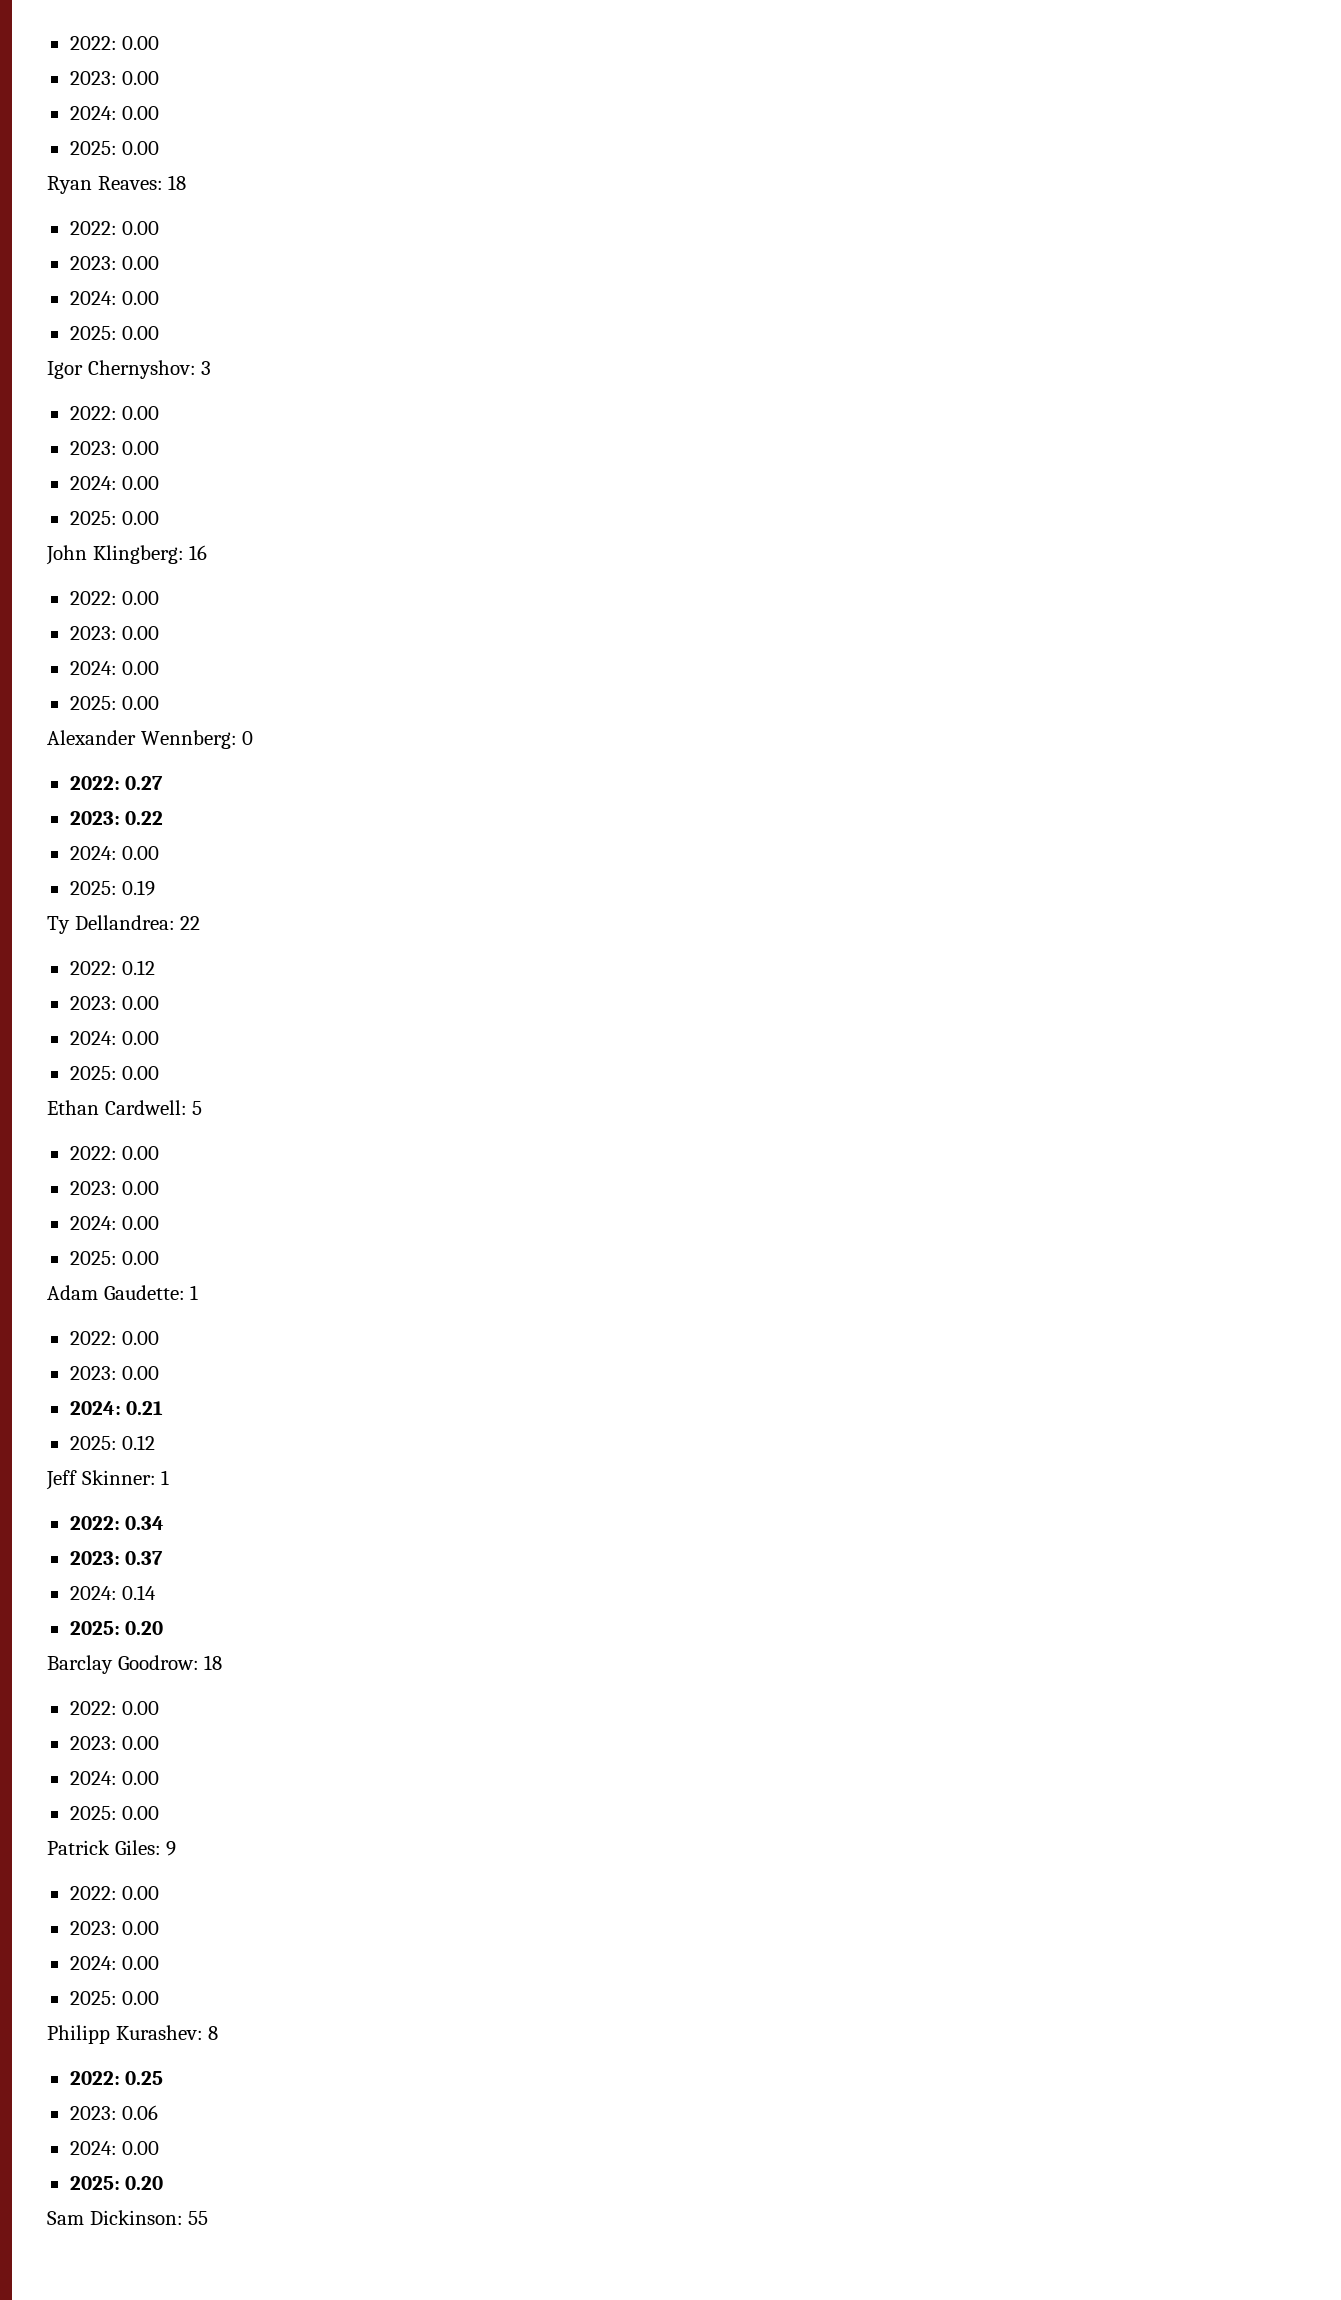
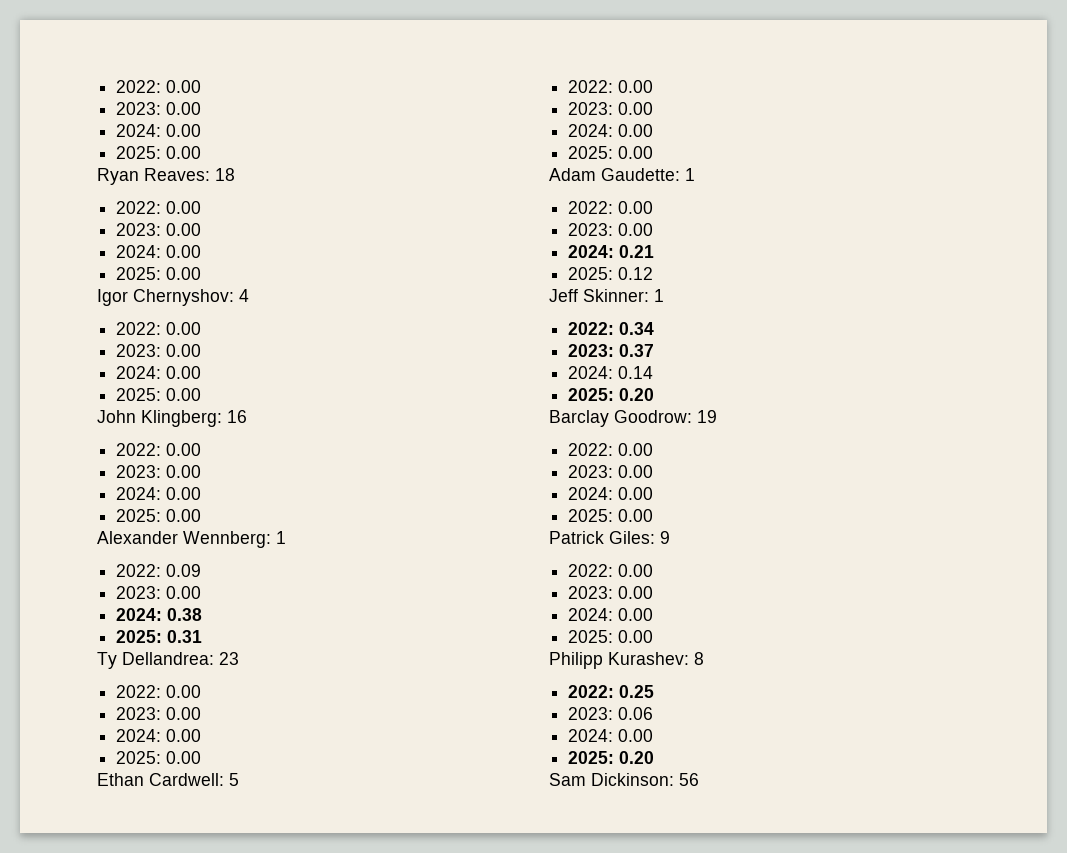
- Igor Chernyshov: 3
+ Igor Chernyshov: 4
- Alexander Wennberg: 0
- 2022: 0.27
- 2023: 0.22
- 2024: 0.00
- 2025: 0.19
+ Alexander Wennberg: 1
+ 2022: 0.09
+ 2023: 0.00
+ 2024: 0.38
+ 2025: 0.31
- Ty Dellandrea: 22
- 2022: 0.12
+ Ty Dellandrea: 23
+ 2022: 0.00
- Barclay Goodrow: 18
+ Barclay Goodrow: 19
- Sam Dickinson: 55
+ Sam Dickinson: 56

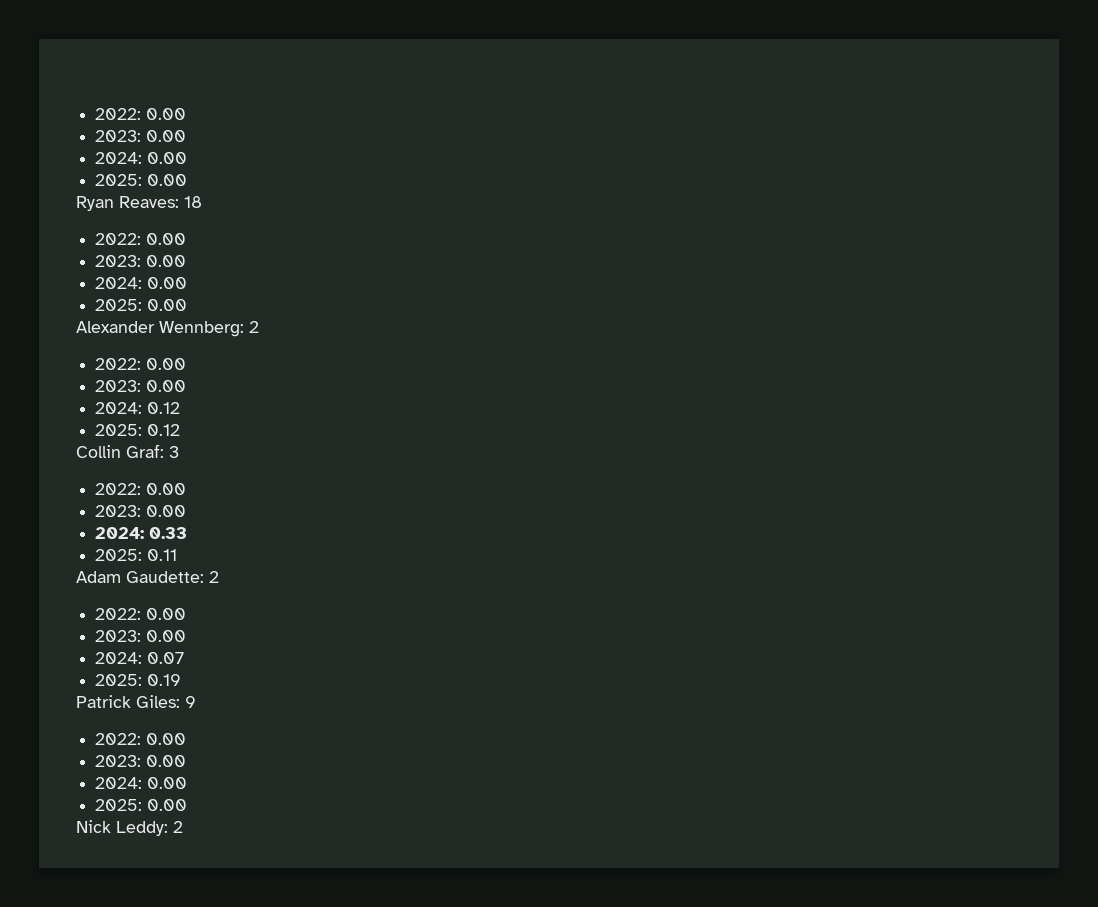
- Igor Chernyshov: 4
+ Alexander Wennberg: 2
  2022: 0.00
  2023: 0.00
- 2024: 0.00
- 2025: 0.00
- John Klingberg: 16
+ 2024: 0.12
+ 2025: 0.12
+ Collin Graf: 3
  2022: 0.00
  2023: 0.00
- 2024: 0.00
- 2025: 0.00
- Alexander Wennberg: 1
- 2022: 0.09
- 2023: 0.00
- 2024: 0.38
- 2025: 0.31
- Ty Dellandrea: 23
+ 2024: 0.33
+ 2025: 0.11
+ Adam Gaudette: 2
  2022: 0.00
  2023: 0.00
- 2024: 0.00
- 2025: 0.00
- Ethan Cardwell: 5
- 2022: 0.00
- 2023: 0.00
- 2024: 0.00
- 2025: 0.00
- Adam Gaudette: 1
- 2022: 0.00
- 2023: 0.00
- 2024: 0.21
- 2025: 0.12
- Jeff Skinner: 1
- 2022: 0.34
- 2023: 0.37
- 2024: 0.14
- 2025: 0.20
- Barclay Goodrow: 19
- 2022: 0.00
- 2023: 0.00
- 2024: 0.00
- 2025: 0.00
+ 2024: 0.07
+ 2025: 0.19
- Philipp Kurashev: 8
- 2022: 0.25
- 2023: 0.06
- 2024: 0.00
- 2025: 0.20
- Sam Dickinson: 56
+ Nick Leddy: 2

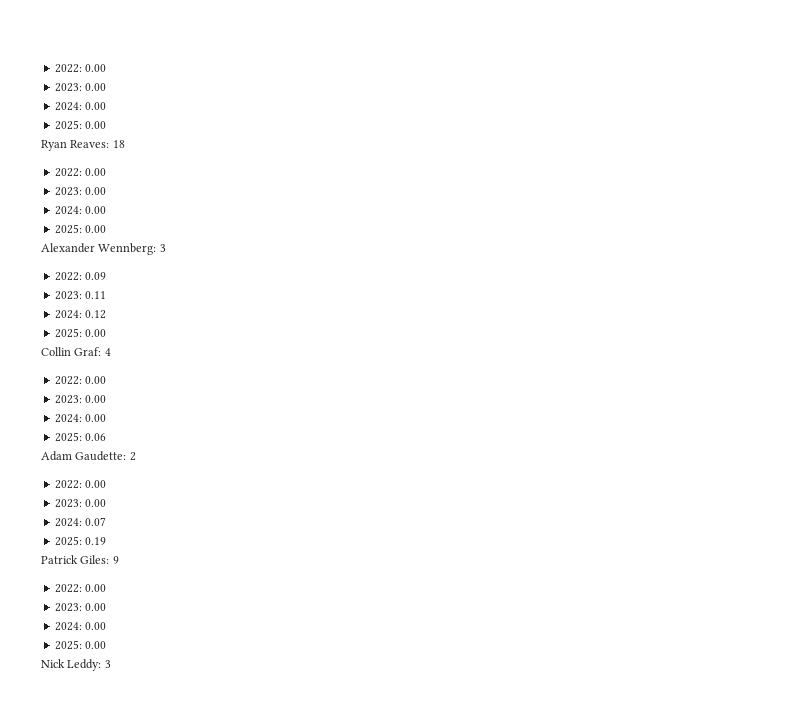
- Alexander Wennberg: 2
+ Alexander Wennberg: 3
+ 2022: 0.09
+ 2023: 0.11
+ 2024: 0.12
+ 2025: 0.00
+ Collin Graf: 4
  2022: 0.00
  2023: 0.00
- 2024: 0.12
- 2025: 0.12
- Collin Graf: 3
- 2022: 0.00
- 2023: 0.00
- 2024: 0.33
- 2025: 0.11
+ 2024: 0.00
+ 2025: 0.06
- Nick Leddy: 2
+ Nick Leddy: 3

